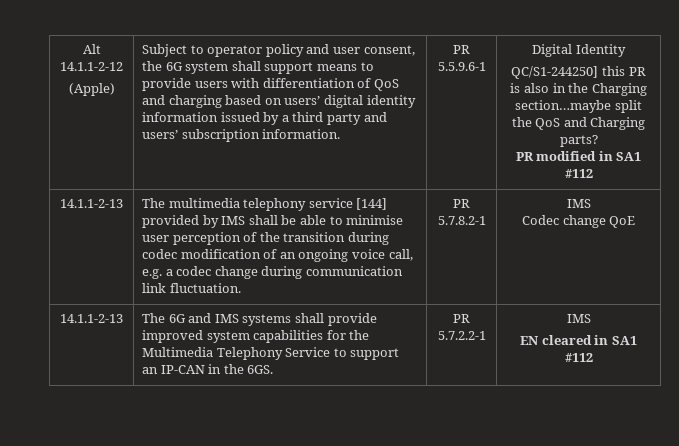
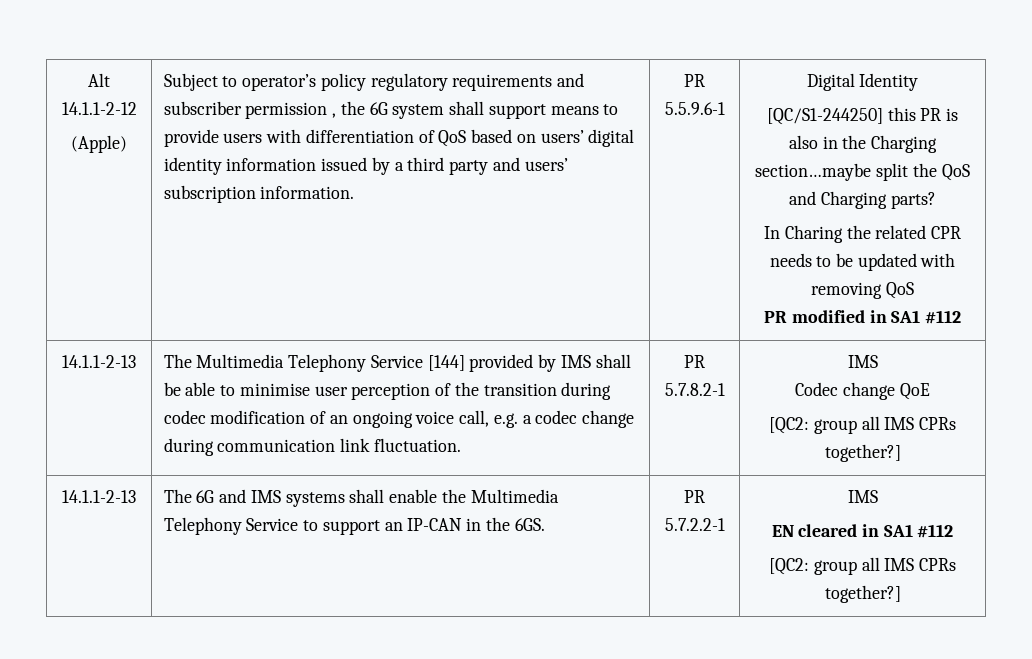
- Subject to operator policy and user consent, the 6G system shall support means to provide users with differentiation of QoS and charging based on users’ digital identity information issued by a third party and users’ subscription information.
+ Subject to operator’s policy regulatory requirements and subscriber permission , the 6G system shall support means to provide users with differentiation of QoS based on users’ digital identity information issued by a third party and users’ subscription information.
- QC/S1-244250] this PR is also in the Charging section…maybe split the QoS and Charging parts?
+ [QC/S1-244250] this PR is also in the Charging section…maybe split the QoS and Charging parts?
+ In Charing the related CPR needs to be updated with removing QoS
- The multimedia telephony service [144] provided by IMS shall be able to minimise user perception of the transition during codec modification of an ongoing voice call, e.g. a codec change during communication link fluctuation.
+ The Multimedia Telephony Service [144] provided by IMS shall be able to minimise user perception of the transition during codec modification of an ongoing voice call, e.g. a codec change during communication link fluctuation.
  Codec change QoE
+ [QC2: group all IMS CPRs together?]
- 14.1.1-2-13 | The 6G and IMS systems shall provide improved system capabilities for the Multimedia Telephony Service to support an IP-CAN in the 6GS. | PR 5.7.2.2-1 | IMS
+ 14.1.1-2-13 | The 6G and IMS systems shall enable the Multimedia Telephony Service to support an IP-CAN in the 6GS. | PR 5.7.2.2-1 | IMS
  EN cleared in SA1 #112
+ [QC2: group all IMS CPRs together?]

